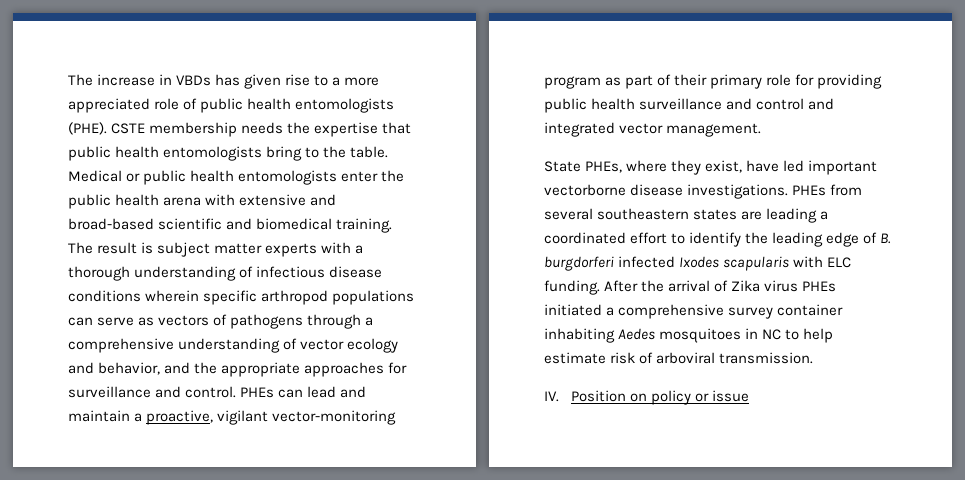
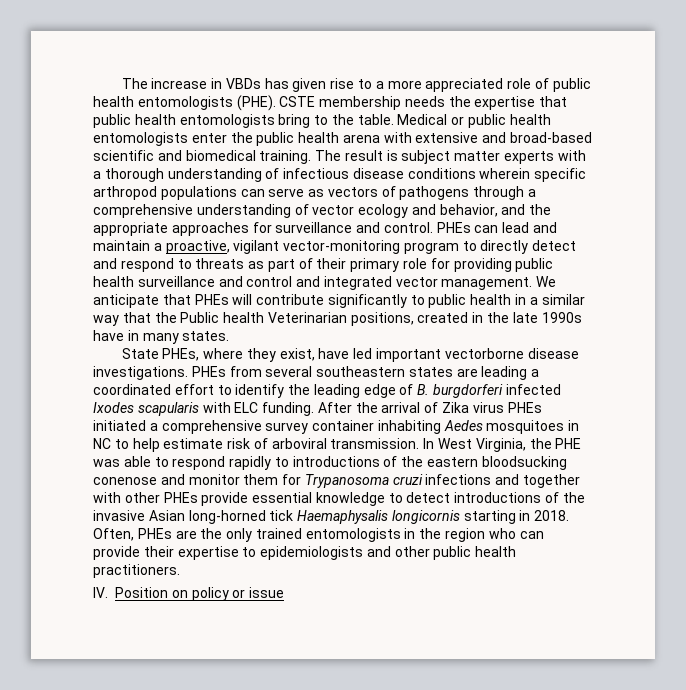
- PHEs can lead and maintain a proactive, vigilant vector-monitoring program as part of their primary role for providing public health surveillance and control and integrated vector management.
+ PHEs can lead and maintain a proactive, vigilant vector-monitoring program to directly detect and respond to threats as part of their primary role for providing public health surveillance and control and integrated vector management. We anticipate that PHEs will contribute significantly to public health in a similar way that the Public health Veterinarian positions, created in the late 1990s have in many states.
+ In West Virginia, the PHE was able to respond rapidly to introductions of the eastern bloodsucking conenose and monitor them for Trypanosoma cruzi infections and together with other PHEs provide essential knowledge to detect introductions of the invasive Asian long-horned tick Haemaphysalis longicornis starting in 2018. Often, PHEs are the only trained entomologists in the region who can provide their expertise to epidemiologists and other public health practitioners.

